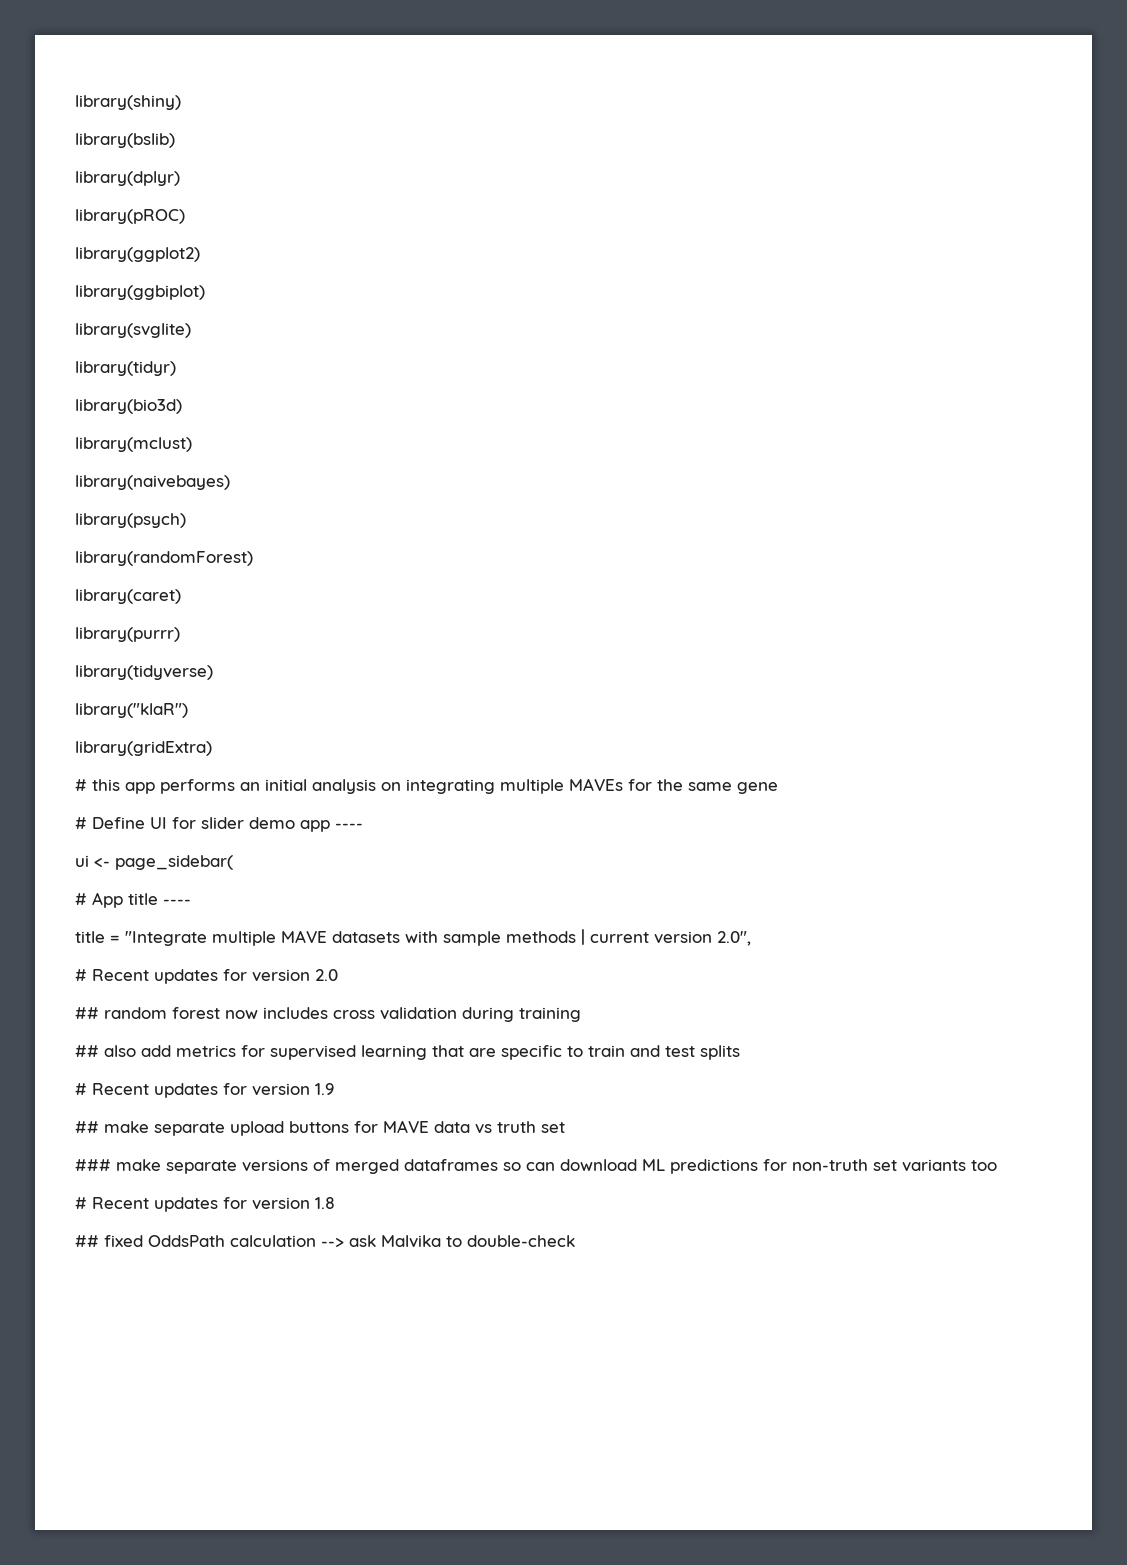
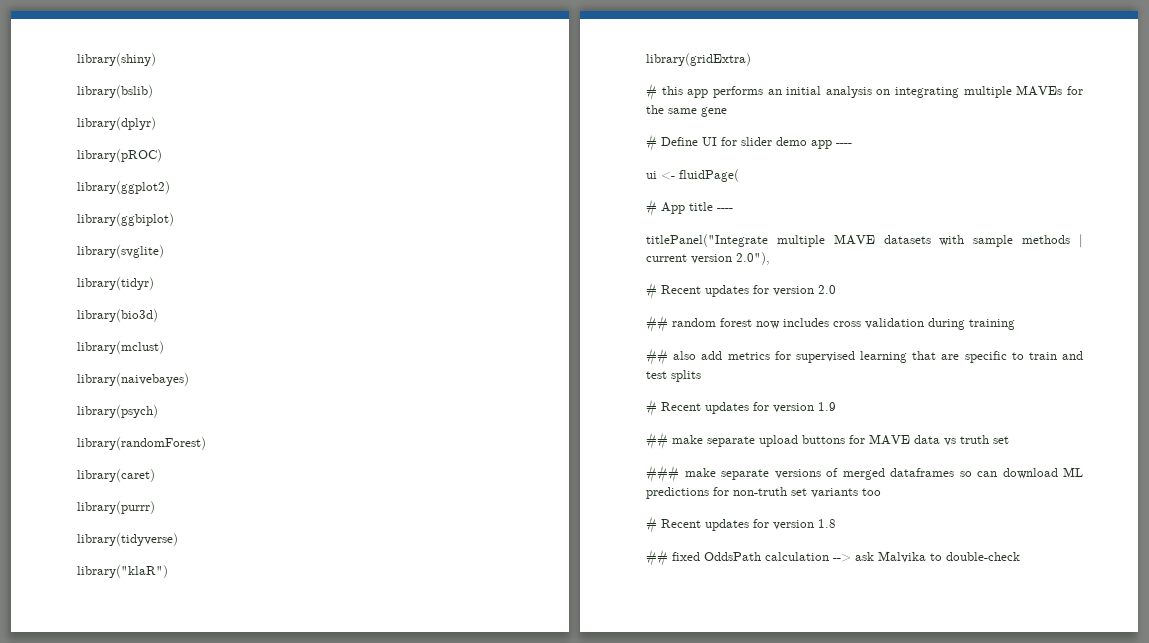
- ui <- page_sidebar(
+ ui <- fluidPage(
- title = "Integrate multiple MAVE datasets with sample methods | current version 2.0",
+ titlePanel("Integrate multiple MAVE datasets with sample methods | current version 2.0"),

